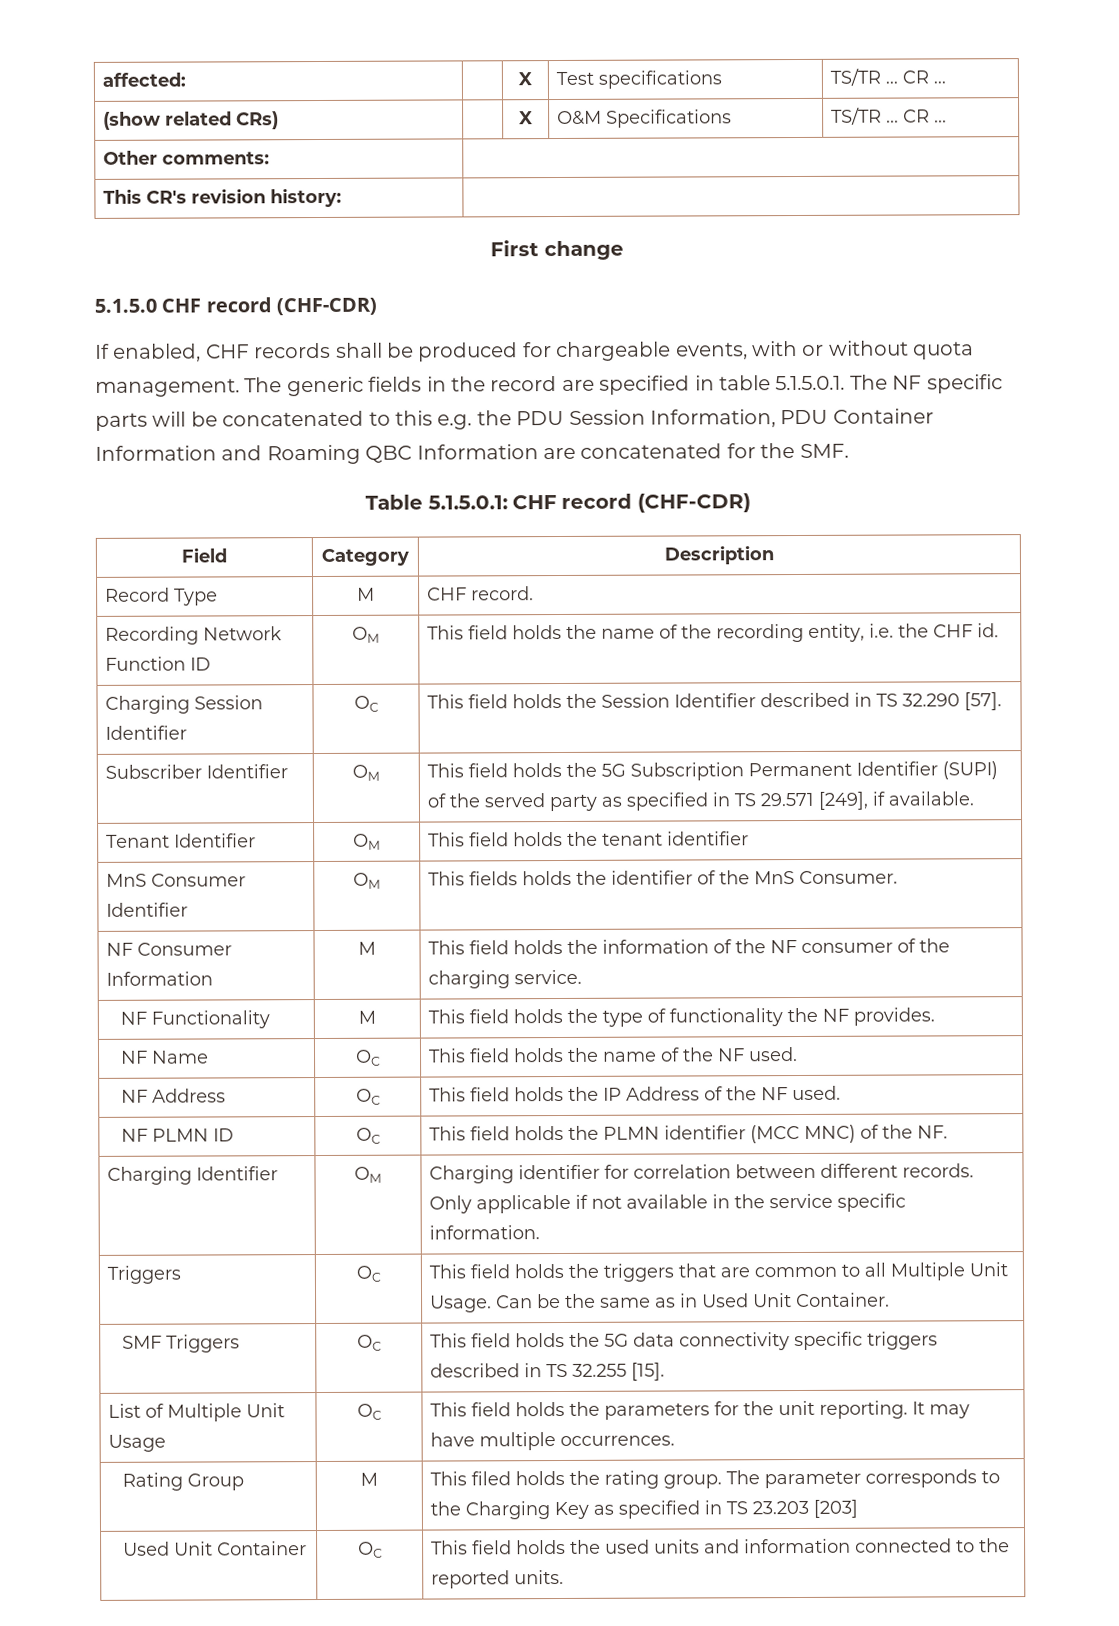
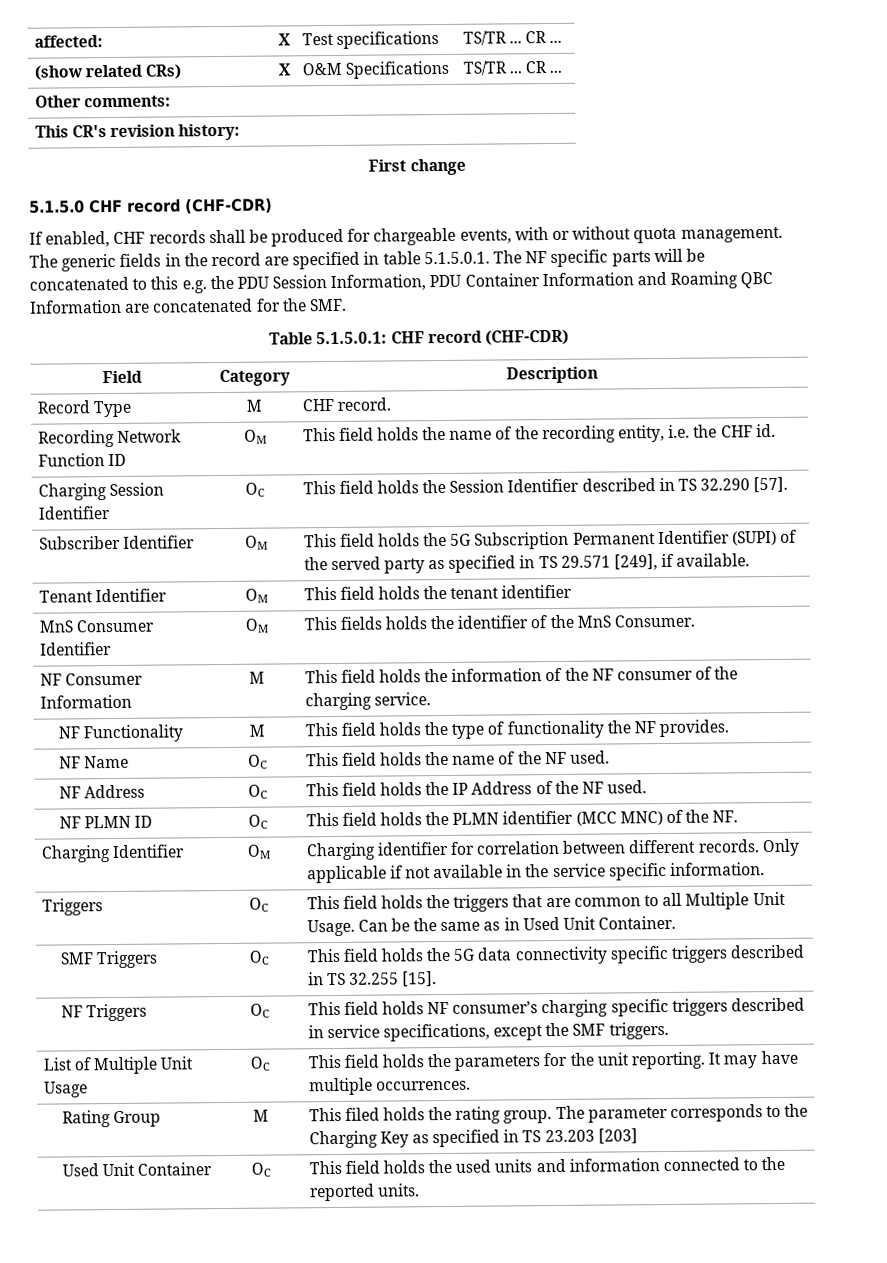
+ NF Triggers | OC | This field holds NF consumer’s charging specific triggers described in service specifications, except the SMF triggers.

